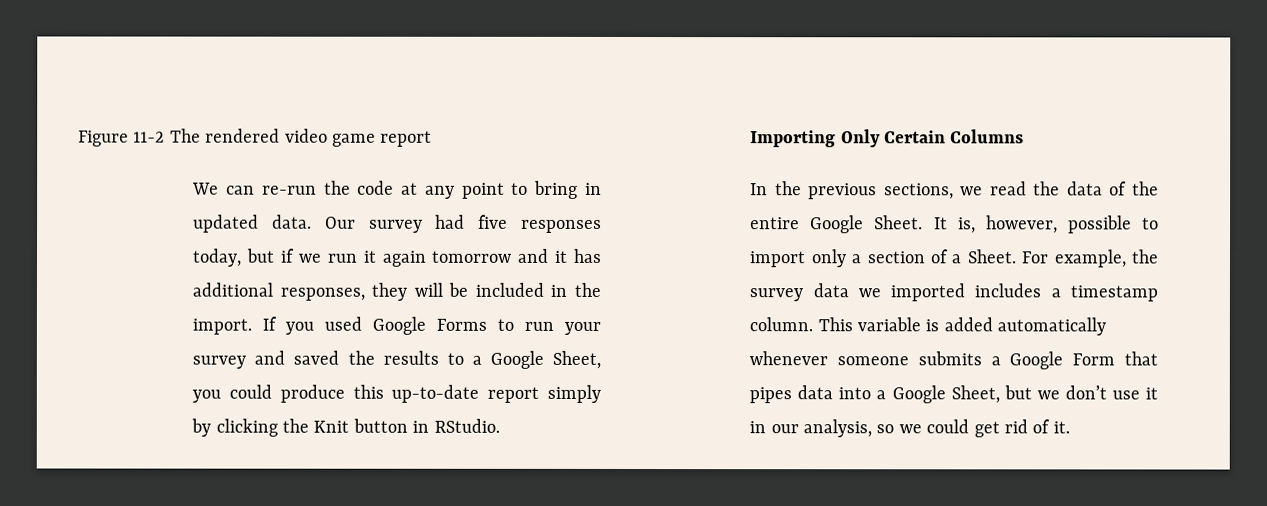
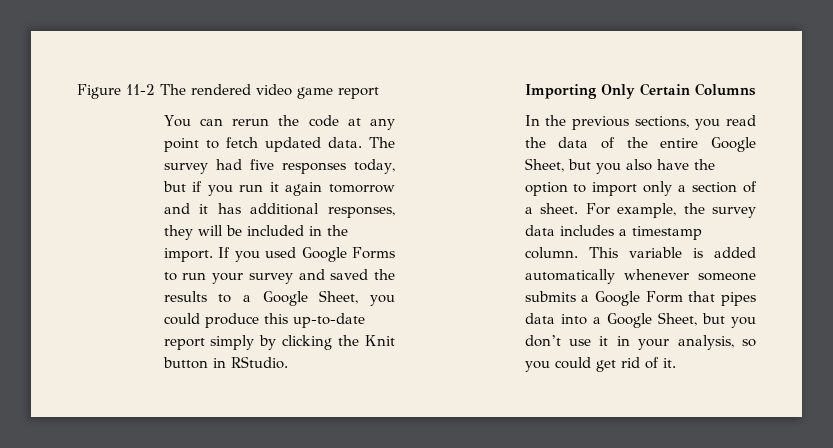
- We can re-run the code at any point to bring in updated data.
+ You can rerun the code at any point to fetch updated data.
- Our survey had five responses today, but if we run it again tomorrow and it has additional responses, they will be included in the import.
+ The survey had five responses today, but if you run it again tomorrow and it has additional responses, they will be included in the import.
- In the previous sections, we read the data of the entire Google Sheet. It is, however, possible to import only a section of a Sheet.
+ In the previous sections, you read the data of the entire Google Sheet, but you also have the option to import only a section of a sheet.
- For example, the survey data we imported includes a timestamp column.
+ For example, the survey data includes a timestamp column.
- This variable is added automatically whenever someone submits a Google Form that pipes data into a Google Sheet, but we don’t use it in our analysis, so we could get rid of it.
+ This variable is added automatically whenever someone submits a Google Form that pipes data into a Google Sheet, but you don’t use it in your analysis, so you could get rid of it.

